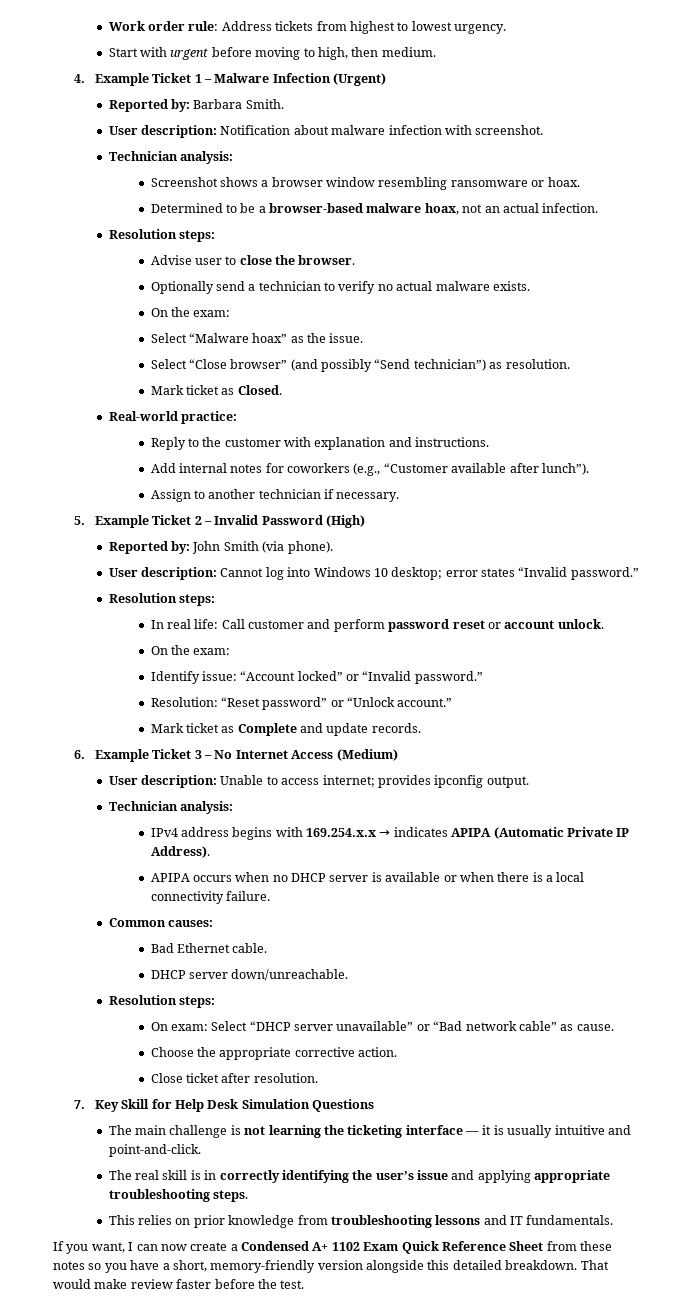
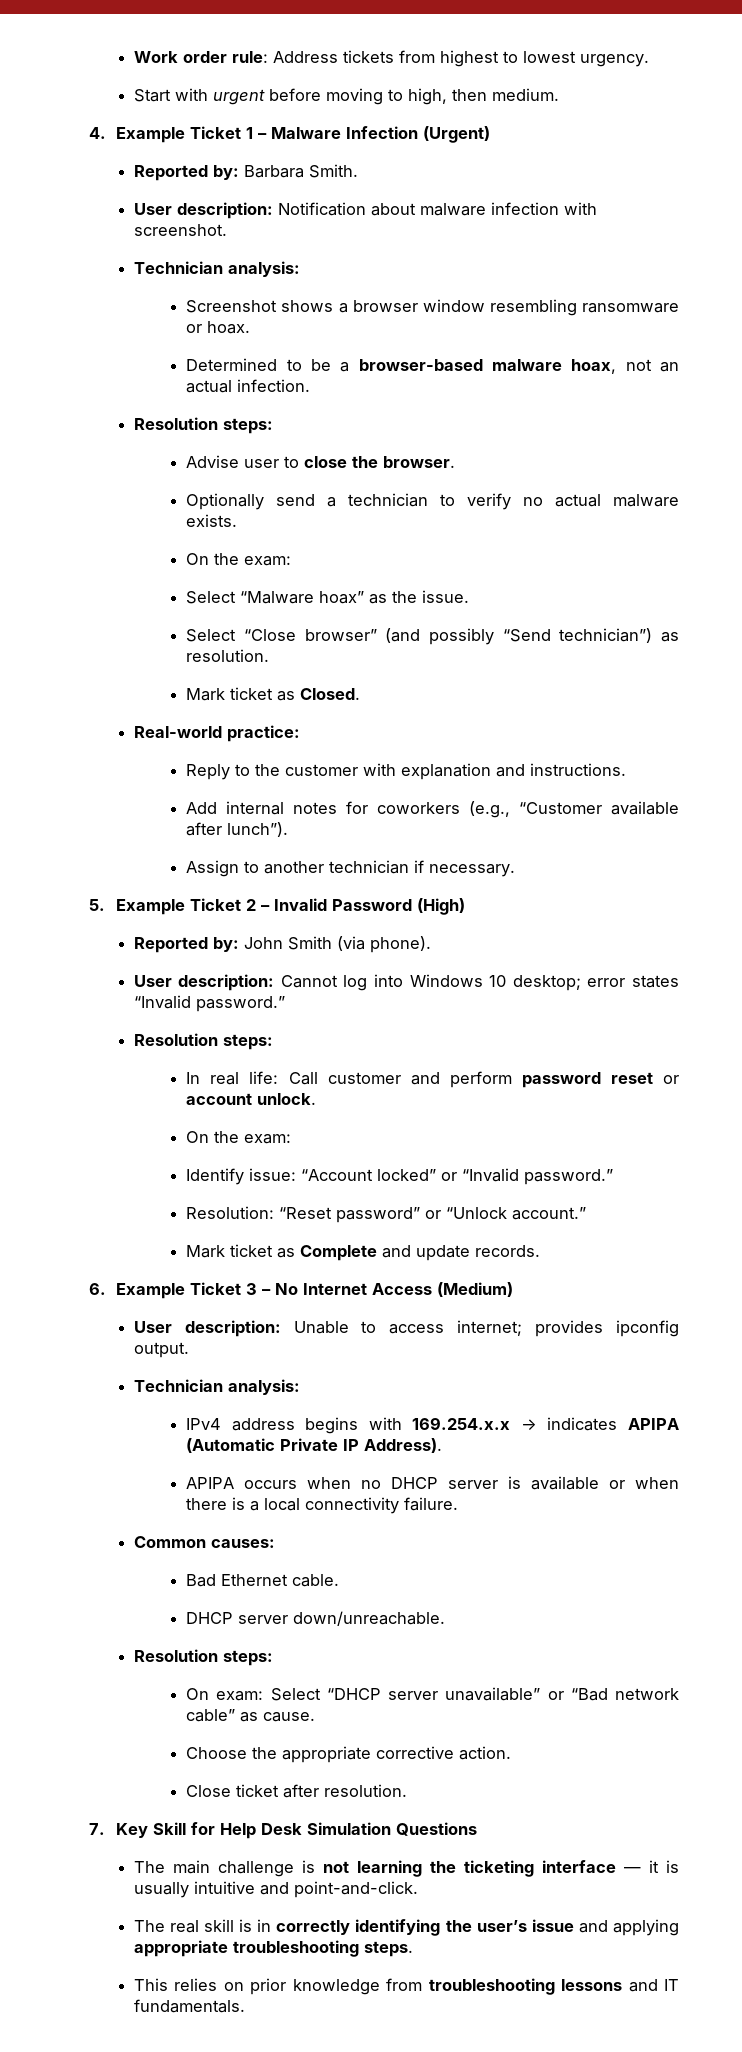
- If you want, I can now create a Condensed A+ 1102 Exam Quick Reference Sheet from these notes so you have a short, memory-friendly version alongside this detailed breakdown. That would make review faster before the test.

